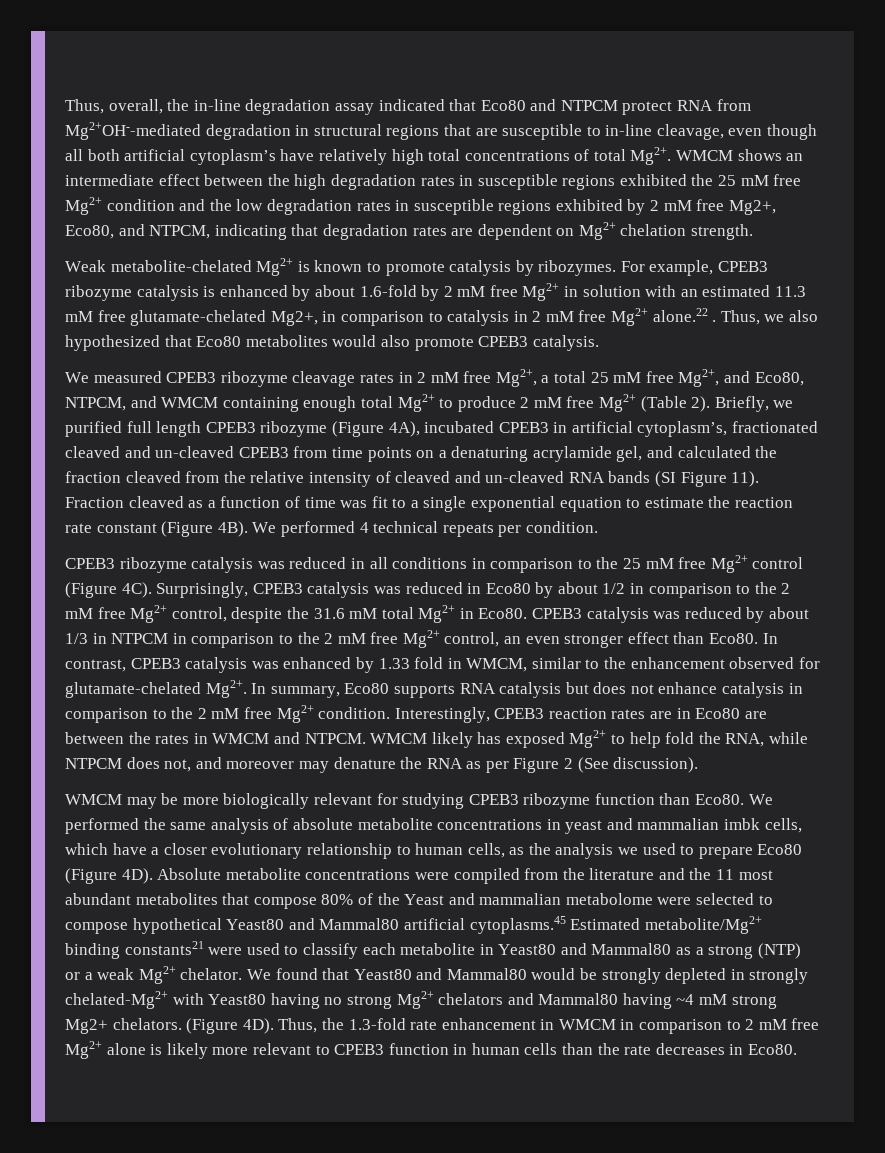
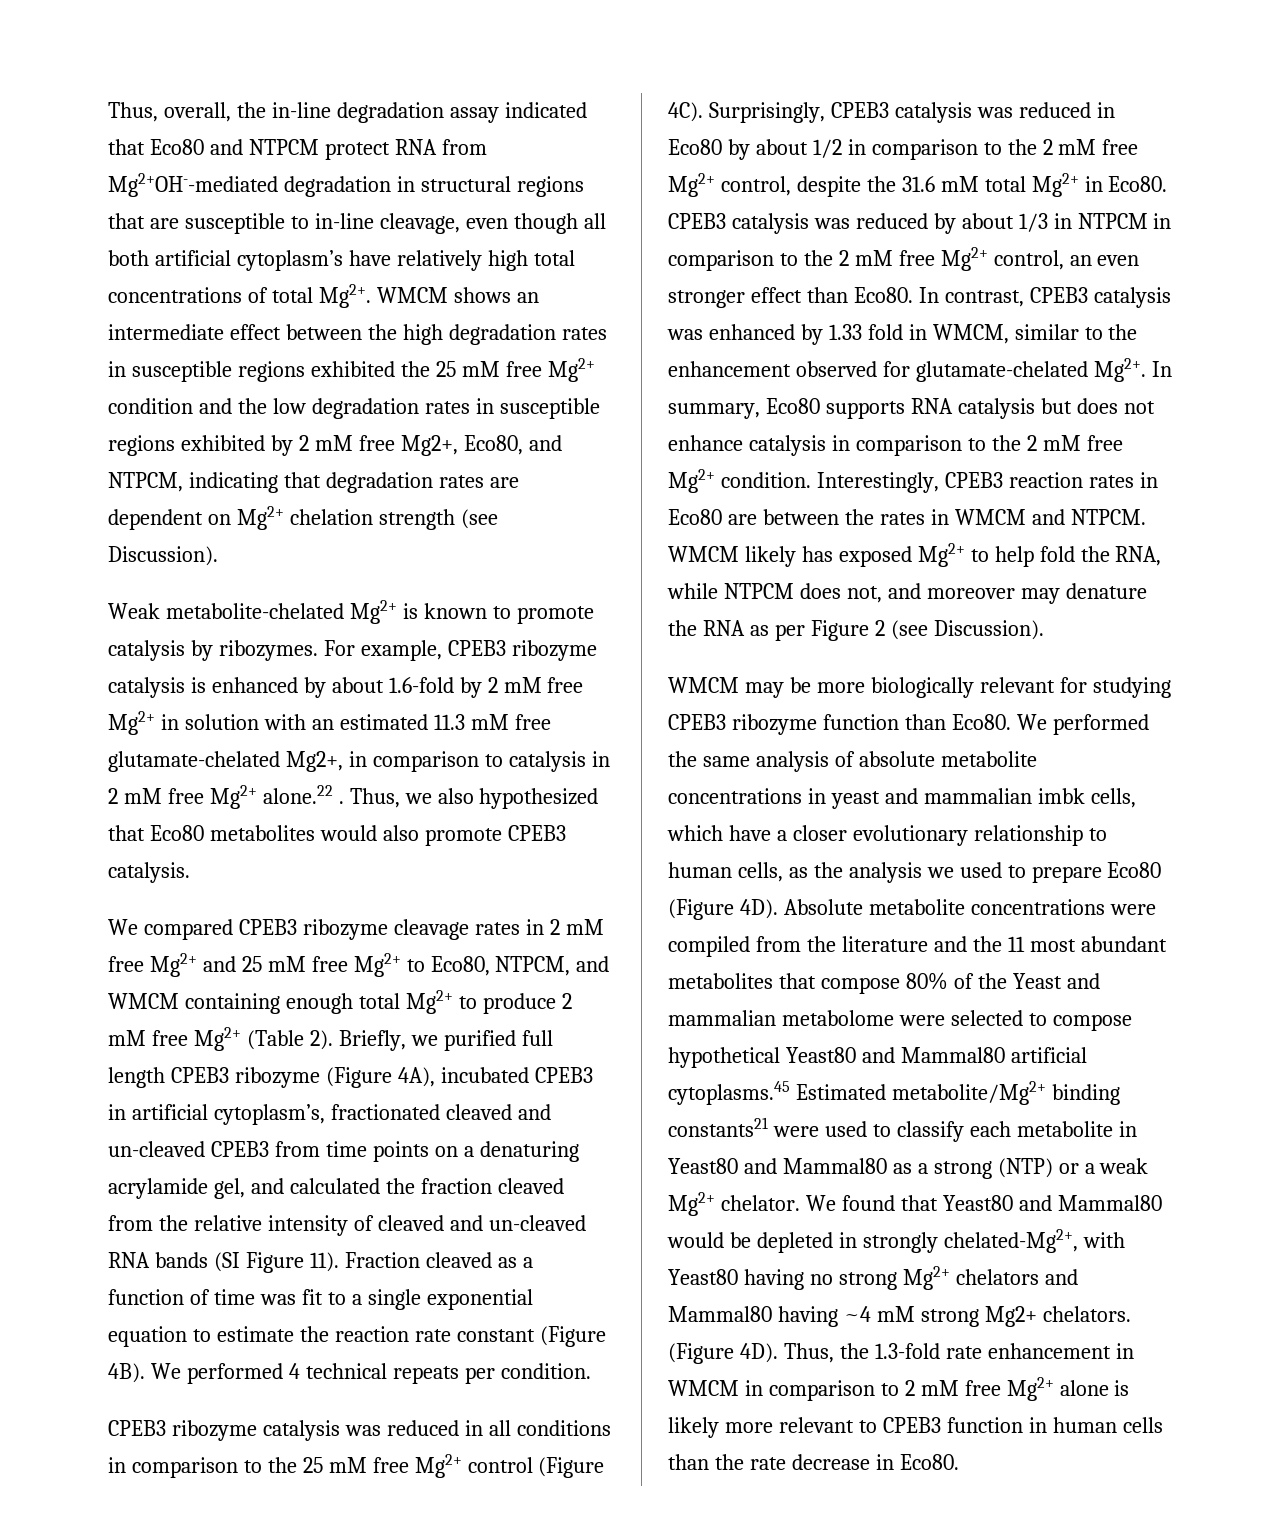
- WMCM shows an intermediate effect between the high degradation rates in susceptible regions exhibited the 25 mM free Mg2+ condition and the low degradation rates in susceptible regions exhibited by 2 mM free Mg2+, Eco80, and NTPCM, indicating that degradation rates are dependent on Mg2+ chelation strength.
+ WMCM shows an intermediate effect between the high degradation rates in susceptible regions exhibited the 25 mM free Mg2+ condition and the low degradation rates in susceptible regions exhibited by 2 mM free Mg2+, Eco80, and NTPCM, indicating that degradation rates are dependent on Mg2+ chelation strength (see Discussion).
- We measured CPEB3 ribozyme cleavage rates in 2 mM free Mg2+, a total 25 mM free Mg2+, and Eco80, NTPCM, and WMCM containing enough total Mg2+ to produce 2 mM free Mg2+ (Table 2).
+ We compared CPEB3 ribozyme cleavage rates in 2 mM free Mg2+ and 25 mM free Mg2+ to Eco80, NTPCM, and WMCM containing enough total Mg2+ to produce 2 mM free Mg2+ (Table 2).
- Interestingly, CPEB3 reaction rates are in Eco80 are between the rates in WMCM and NTPCM.
+ Interestingly, CPEB3 reaction rates in Eco80 are between the rates in WMCM and NTPCM.
- WMCM likely has exposed Mg2+ to help fold the RNA, while NTPCM does not, and moreover may denature the RNA as per Figure 2 (See discussion).
+ WMCM likely has exposed Mg2+ to help fold the RNA, while NTPCM does not, and moreover may denature the RNA as per Figure 2 (see Discussion).
- We found that Yeast80 and Mammal80 would be strongly depleted in strongly chelated-Mg2+ with Yeast80 having no strong Mg2+ chelators and Mammal80 having ~4 mM strong Mg2+ chelators.
+ We found that Yeast80 and Mammal80 would be depleted in strongly chelated-Mg2+, with Yeast80 having no strong Mg2+ chelators and Mammal80 having ~4 mM strong Mg2+ chelators.
- Thus, the 1.3-fold rate enhancement in WMCM in comparison to 2 mM free Mg2+ alone is likely more relevant to CPEB3 function in human cells than the rate decreases in Eco80.
+ Thus, the 1.3-fold rate enhancement in WMCM in comparison to 2 mM free Mg2+ alone is likely more relevant to CPEB3 function in human cells than the rate decrease in Eco80.

